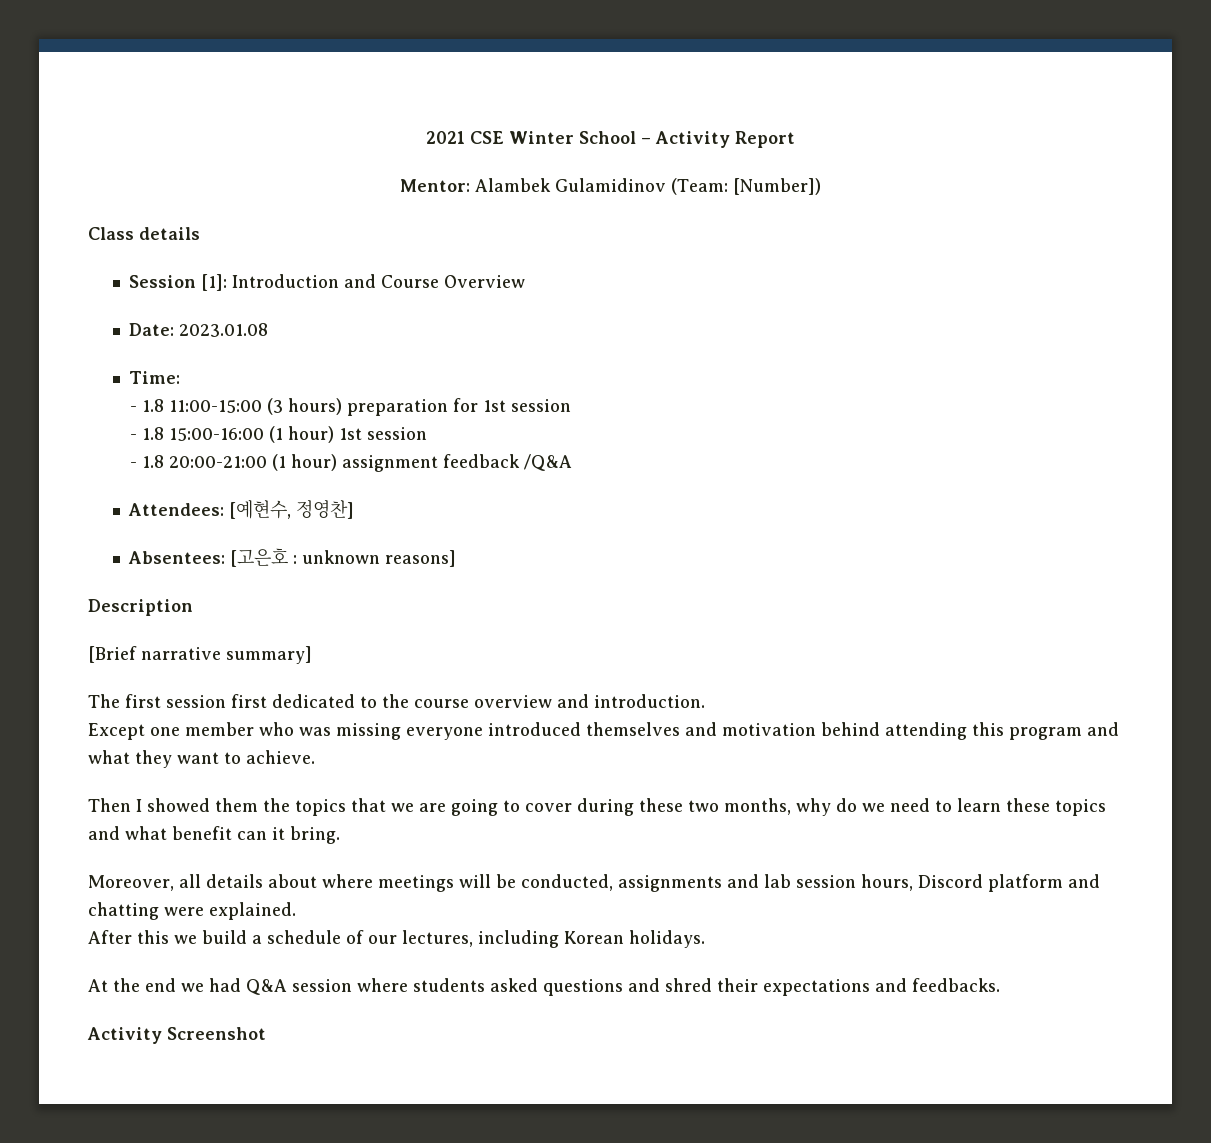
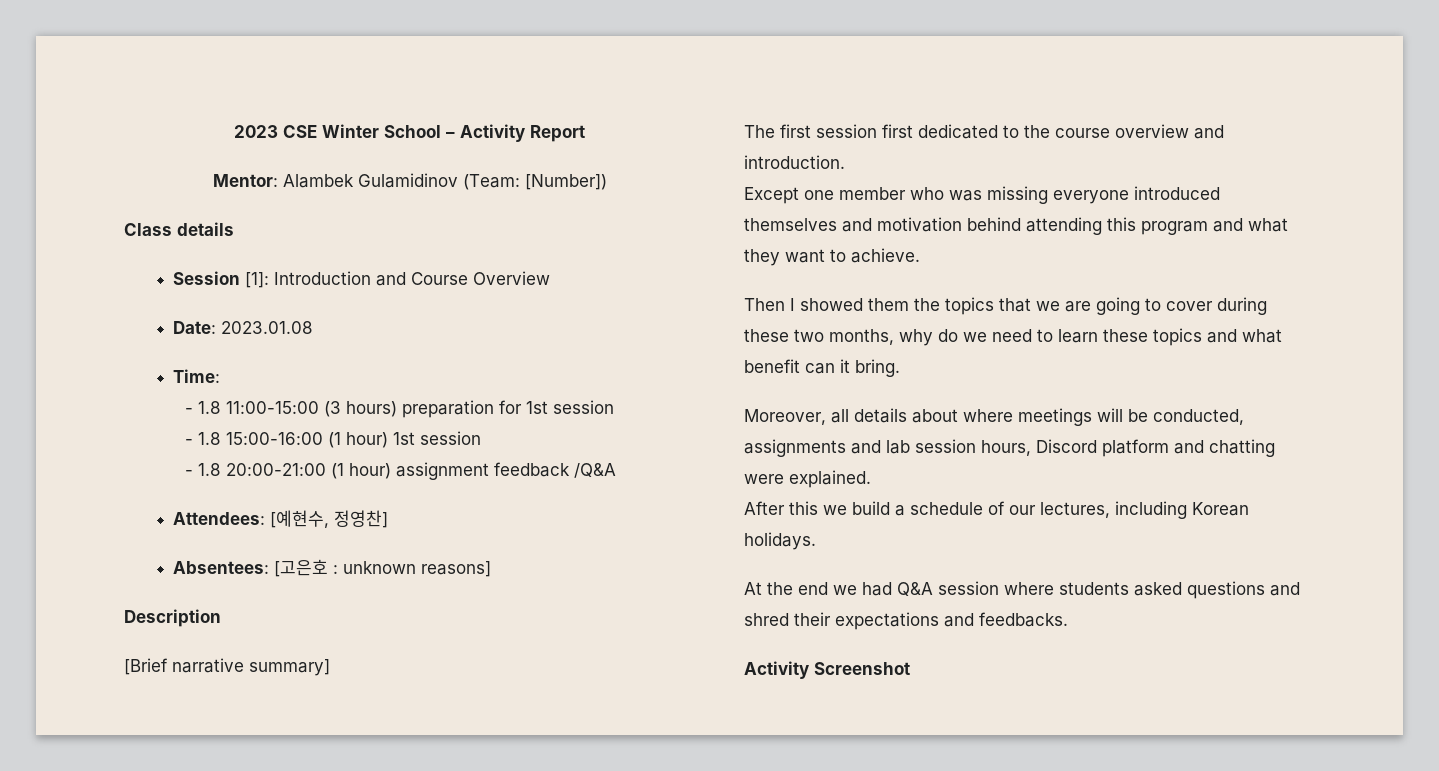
- 2021 CSE Winter School – Activity Report
+ 2023 CSE Winter School – Activity Report

